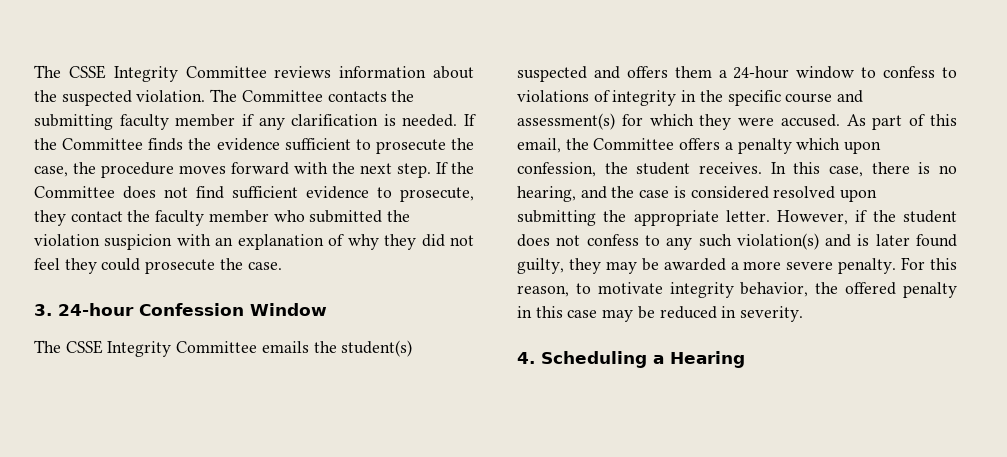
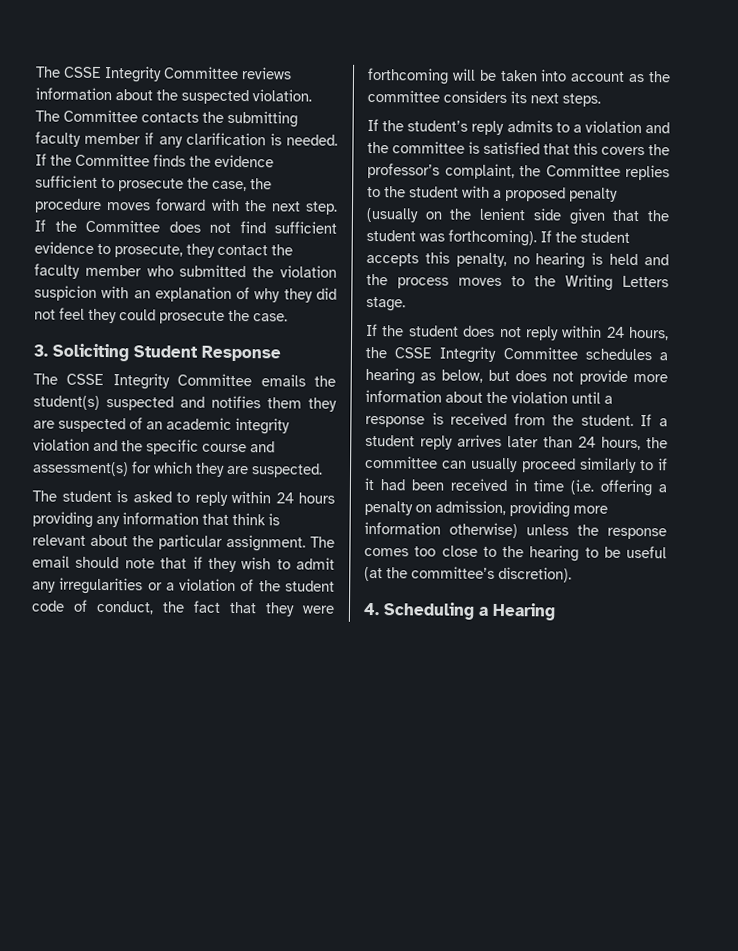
- 3. 24-hour Confession Window
+ 3. Soliciting Student Response
- The CSSE Integrity Committee emails the student(s) suspected and offers them a 24-hour window to confess to violations of integrity in the specific course and assessment(s) for which they were accused. As part of this email, the Committee offers a penalty which upon confession, the student receives. In this case, there is no hearing, and the case is considered resolved upon submitting the appropriate letter. However, if the student does not confess to any such violation(s) and is later found guilty, they may be awarded a more severe penalty. For this reason, to motivate integrity behavior, the offered penalty in this case may be reduced in severity.
+ The CSSE Integrity Committee emails the student(s) suspected and notifies them they are suspected of an academic integrity violation and the specific course and assessment(s) for which they are suspected.
+ The student is asked to reply within 24 hours providing any information that think is relevant about the particular assignment. The email should note that if they wish to admit any irregularities or a violation of the student code of conduct, the fact that they were forthcoming will be taken into account as the committee considers its next steps.
+ If the student’s reply admits to a violation and the committee is satisfied that this covers the professor’s complaint, the Committee replies to the student with a proposed penalty (usually on the lenient side given that the student was forthcoming). If the student accepts this penalty, no hearing is held and the process moves to the Writing Letters stage.
+ If the student does not reply within 24 hours, the CSSE Integrity Committee schedules a hearing as below, but does not provide more information about the violation until a response is received from the student. If a student reply arrives later than 24 hours, the committee can usually proceed similarly to if it had been received in time (i.e. offering a penalty on admission, providing more information otherwise) unless the response comes too close to the hearing to be useful (at the committee’s discretion).

